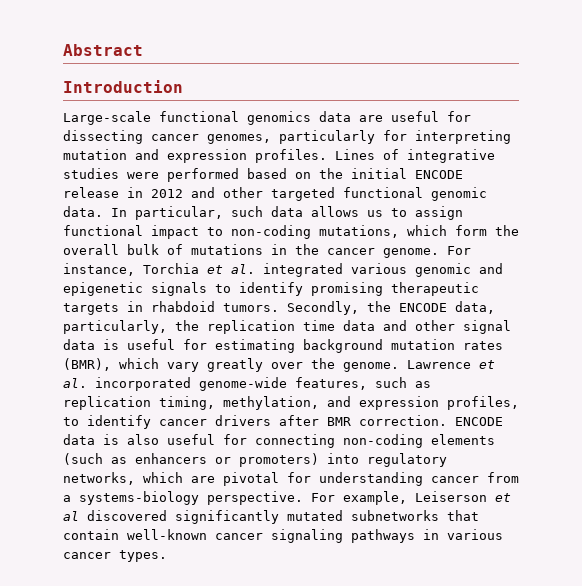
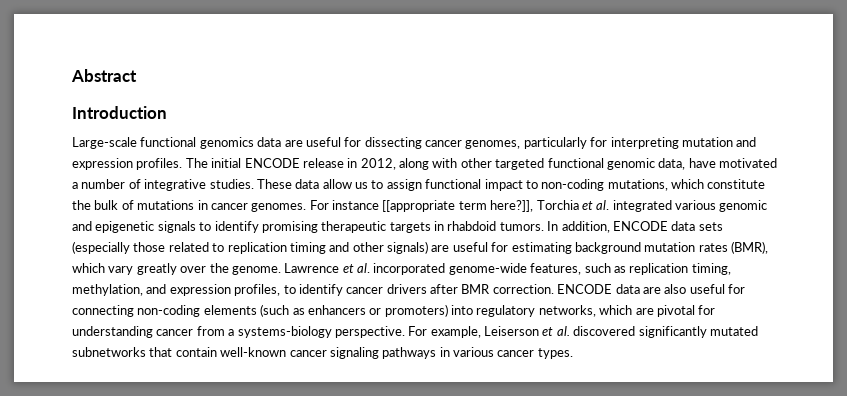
- Lines of integrative studies were performed based on the initial ENCODE release in 2012 and other targeted functional genomic data. In particular, such data allows us to assign functional impact to non-coding mutations, which form the overall bulk of mutations in the cancer genome. For instance, Torchia et al. integrated various genomic and epigenetic signals to identify promising therapeutic targets in rhabdoid tumors.
+ The initial ENCODE release in 2012, along with other targeted functional genomic data, have motivated a number of integrative studies. These data allow us to assign functional impact to non-coding mutations, which constitute the bulk of mutations in cancer genomes. For instance [[appropriate term here?]], Torchia et al. integrated various genomic and epigenetic signals to identify promising therapeutic targets in rhabdoid tumors.
- Secondly, the ENCODE data, particularly, the replication time data and other signal data is useful for estimating background mutation rates (BMR), which vary greatly over the genome.
+ In addition, ENCODE data sets (especially those related to replication timing and other signals) are useful for estimating background mutation rates (BMR), which vary greatly over the genome.
- ENCODE data is also useful for connecting non-coding elements (such as enhancers or promoters) into regulatory networks, which are pivotal for understanding cancer from a systems-biology perspective.
+ ENCODE data are also useful for connecting non-coding elements (such as enhancers or promoters) into regulatory networks, which are pivotal for understanding cancer from a systems-biology perspective.
- For example, Leiserson et al discovered significantly mutated subnetworks that contain well-known cancer signaling pathways in various cancer types.
+ For example, Leiserson et al. discovered significantly mutated subnetworks that contain well-known cancer signaling pathways in various cancer types.

